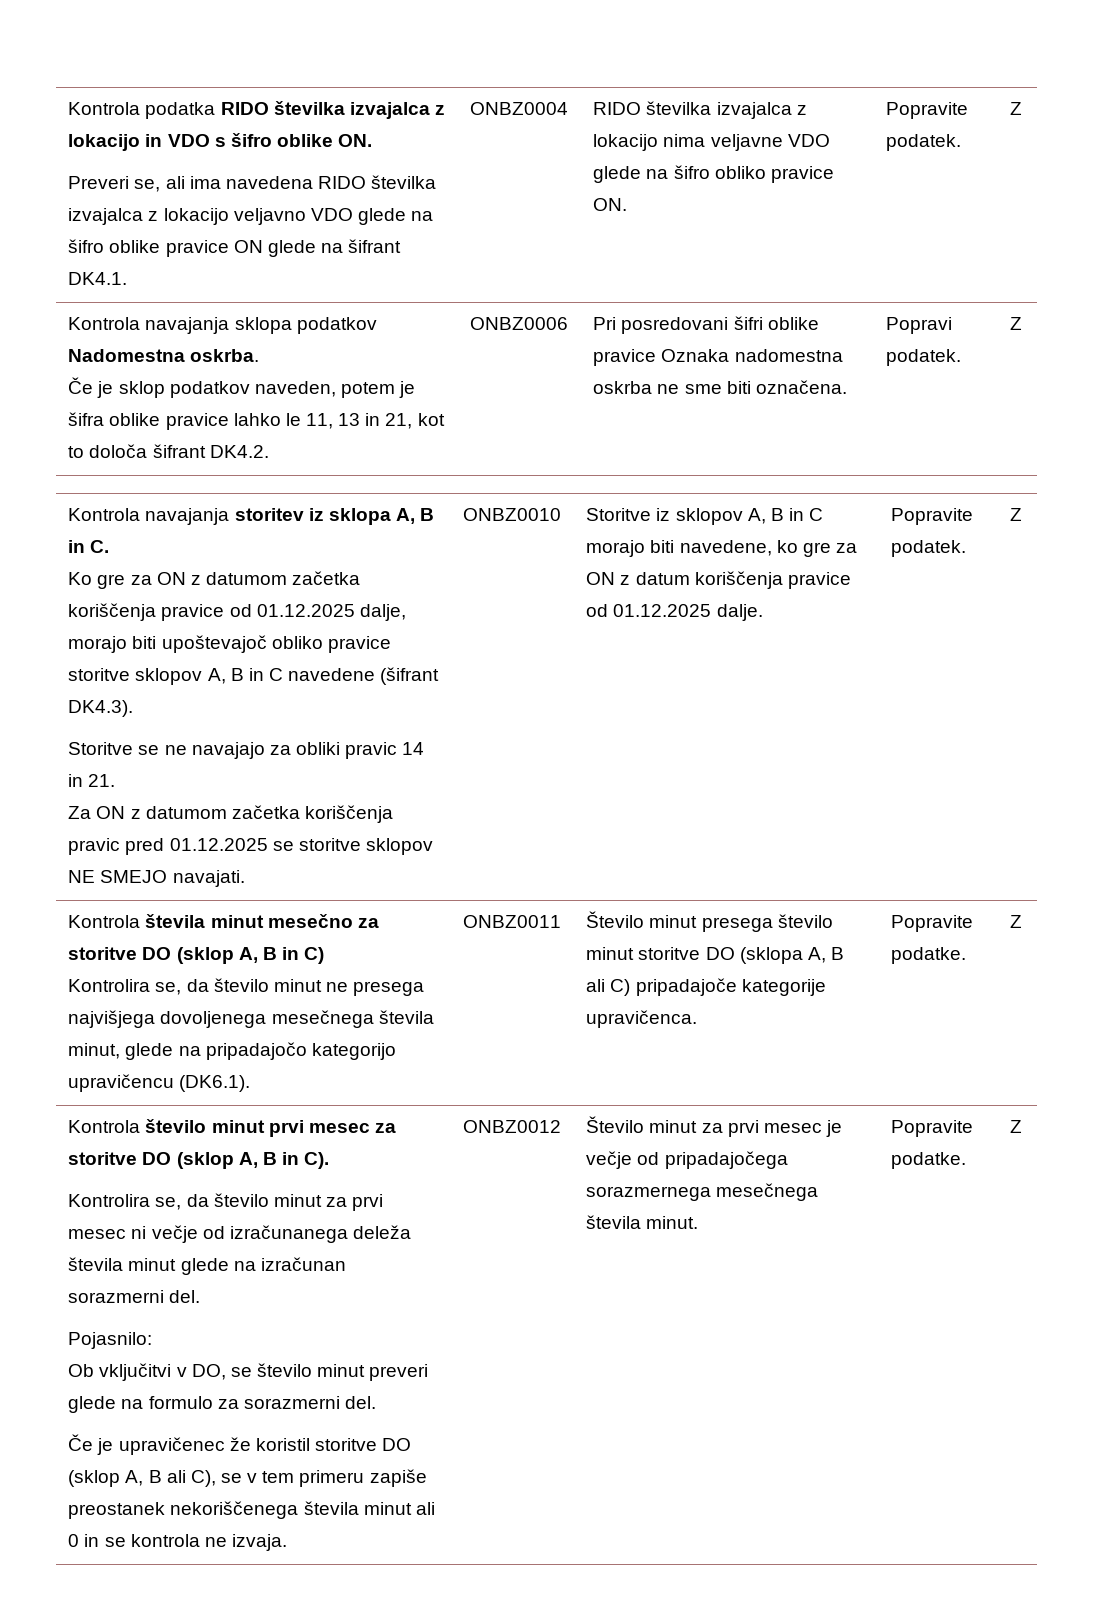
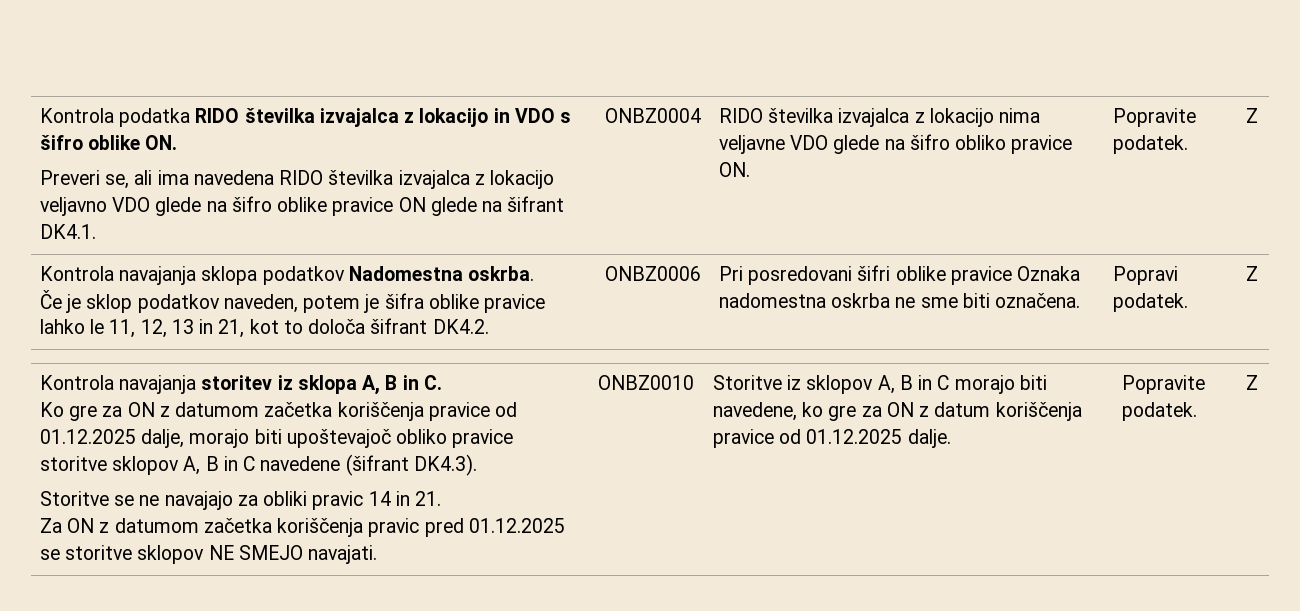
- Če je sklop podatkov naveden, potem je šifra oblike pravice lahko le 11, 13 in 21, kot to določa šifrant DK4.2.
+ Če je sklop podatkov naveden, potem je šifra oblike pravice lahko le 11, 12, 13 in 21, kot to določa šifrant DK4.2.
- Kontrola števila minut mesečno za storitve DO (sklop A, B in C)
- Kontrolira se, da število minut ne presega najvišjega dovoljenega mesečnega števila minut, glede na pripadajočo kategorijo upravičencu (DK6.1). | ONBZ0011 | Število minut presega število minut storitve DO (sklopa A, B ali C) pripadajoče kategorije upravičenca. | Popravite podatke. | Z
- Kontrola število minut prvi mesec za storitve DO (sklop A, B in C).
- Kontrolira se, da število minut za prvi mesec ni večje od izračunanega deleža števila minut glede na izračunan sorazmerni del.
- Pojasnilo:
- Ob vključitvi v DO, se število minut preveri glede na formulo za sorazmerni del.
- Če je upravičenec že koristil storitve DO (sklop A, B ali C), se v tem primeru zapiše preostanek nekoriščenega števila minut ali 0 in se kontrola ne izvaja. | ONBZ0012 | Število minut za prvi mesec je večje od pripadajočega sorazmernega mesečnega števila minut. | Popravite podatke. | Z

